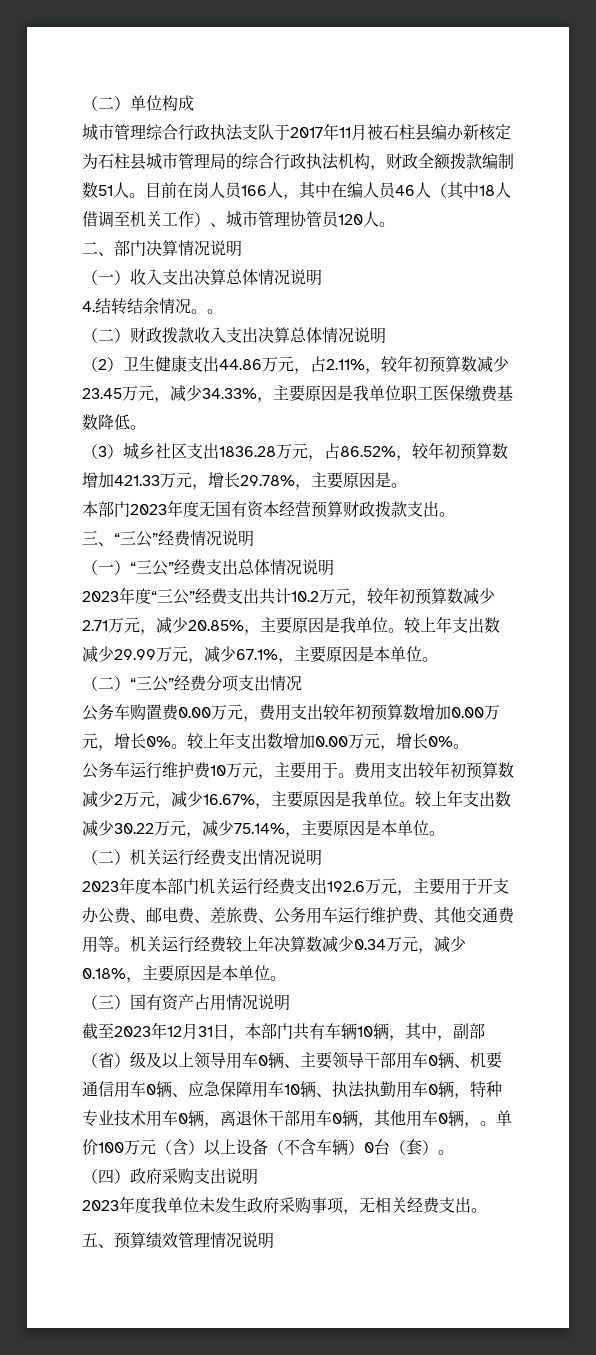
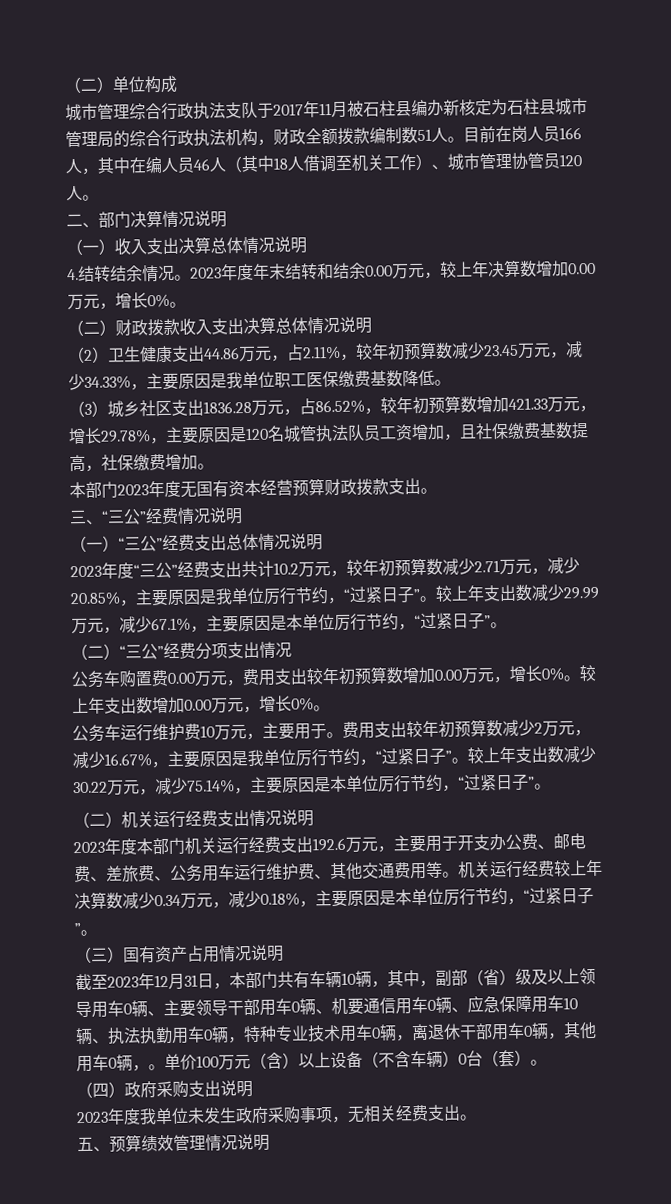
- 4.结转结余情况。。
+ 4.结转结余情况。2023年度年末结转和结余0.00万元，较上年决算数增加0.00万元，增长0%。
- （3）城乡社区支出1836.28万元，占86.52%，较年初预算数增加421.33万元，增长29.78%，主要原因是。
+ （3）城乡社区支出1836.28万元，占86.52%，较年初预算数增加421.33万元，增长29.78%，主要原因是120名城管执法队员工资增加，且社保缴费基数提高，社保缴费增加。
- 2023年度“三公”经费支出共计10.2万元，较年初预算数减少2.71万元，减少20.85%，主要原因是我单位。
+ 2023年度“三公”经费支出共计10.2万元，较年初预算数减少2.71万元，减少20.85%，主要原因是我单位厉行节约，“过紧日子”。
- 较上年支出数减少29.99万元，减少67.1%，主要原因是本单位。
+ 较上年支出数减少29.99万元，减少67.1%，主要原因是本单位厉行节约，“过紧日子”。
- 费用支出较年初预算数减少2万元，减少16.67%，主要原因是我单位。
+ 费用支出较年初预算数减少2万元，减少16.67%，主要原因是我单位厉行节约，“过紧日子”。
- 较上年支出数减少30.22万元，减少75.14%，主要原因是本单位。
+ 较上年支出数减少30.22万元，减少75.14%，主要原因是本单位厉行节约，“过紧日子”。
- 机关运行经费较上年决算数减少0.34万元，减少0.18%，主要原因是本单位。
+ 机关运行经费较上年决算数减少0.34万元，减少0.18%，主要原因是本单位厉行节约，“过紧日子”。

